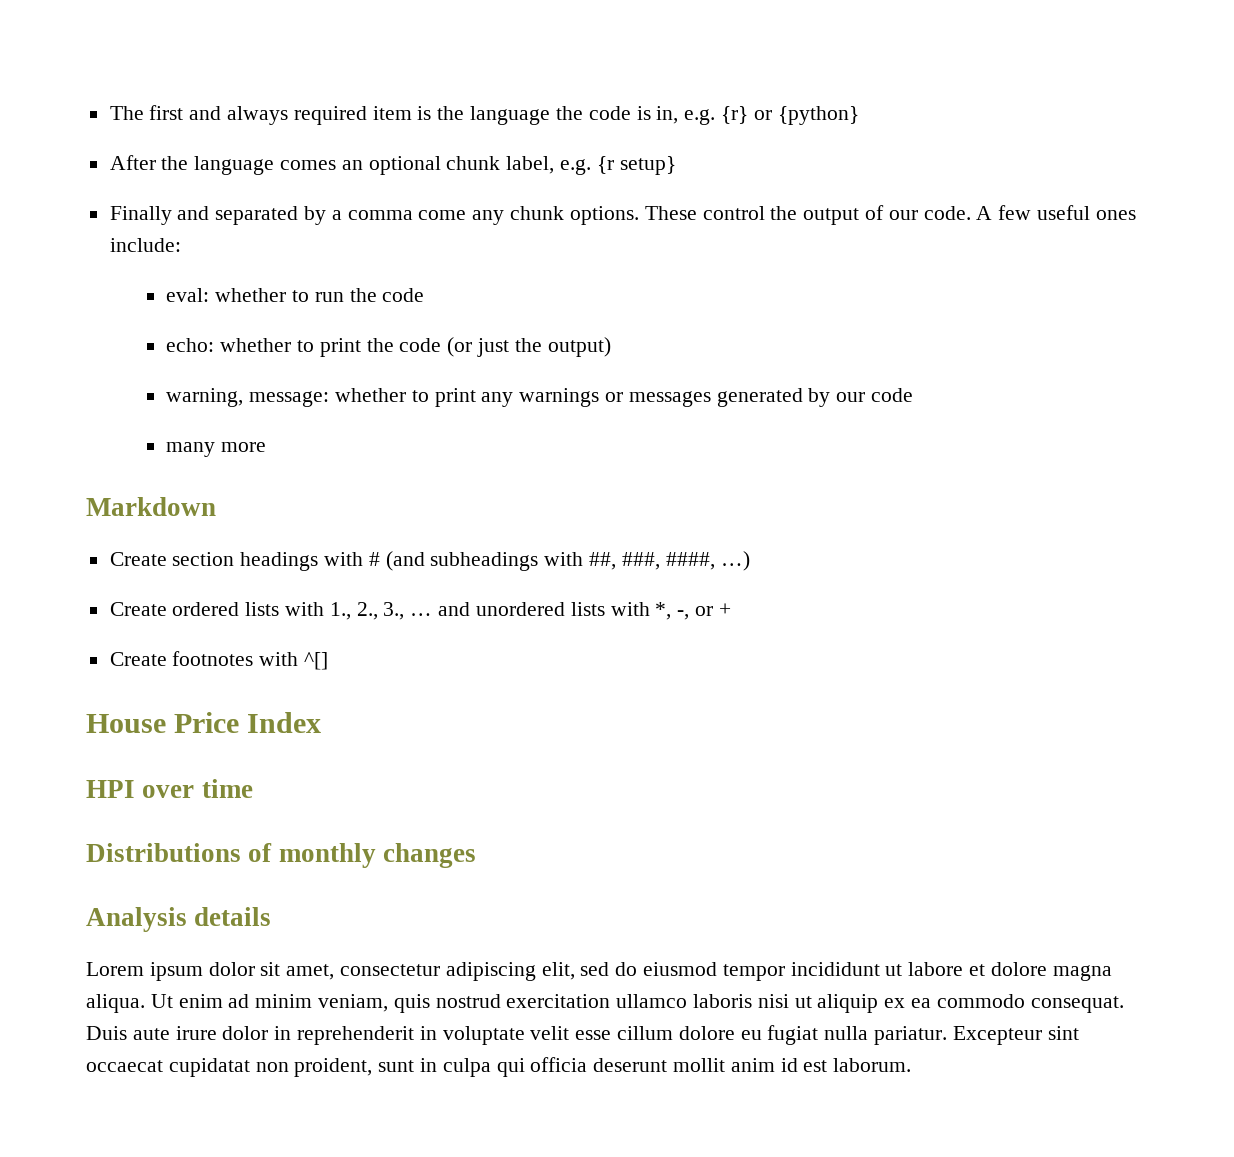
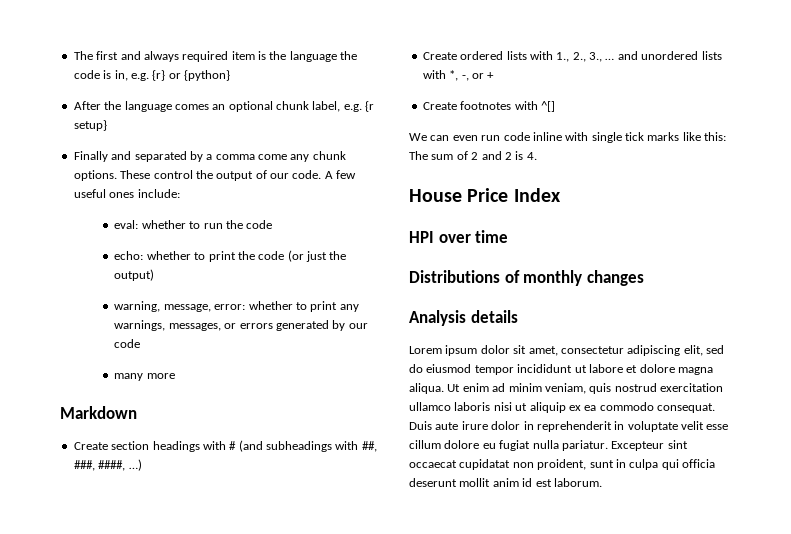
- warning, message: whether to print any warnings or messages generated by our code
+ warning, message, error: whether to print any warnings, messages, or errors generated by our code
+ We can even run code inline with single tick marks like this: The sum of 2 and 2 is 4.

